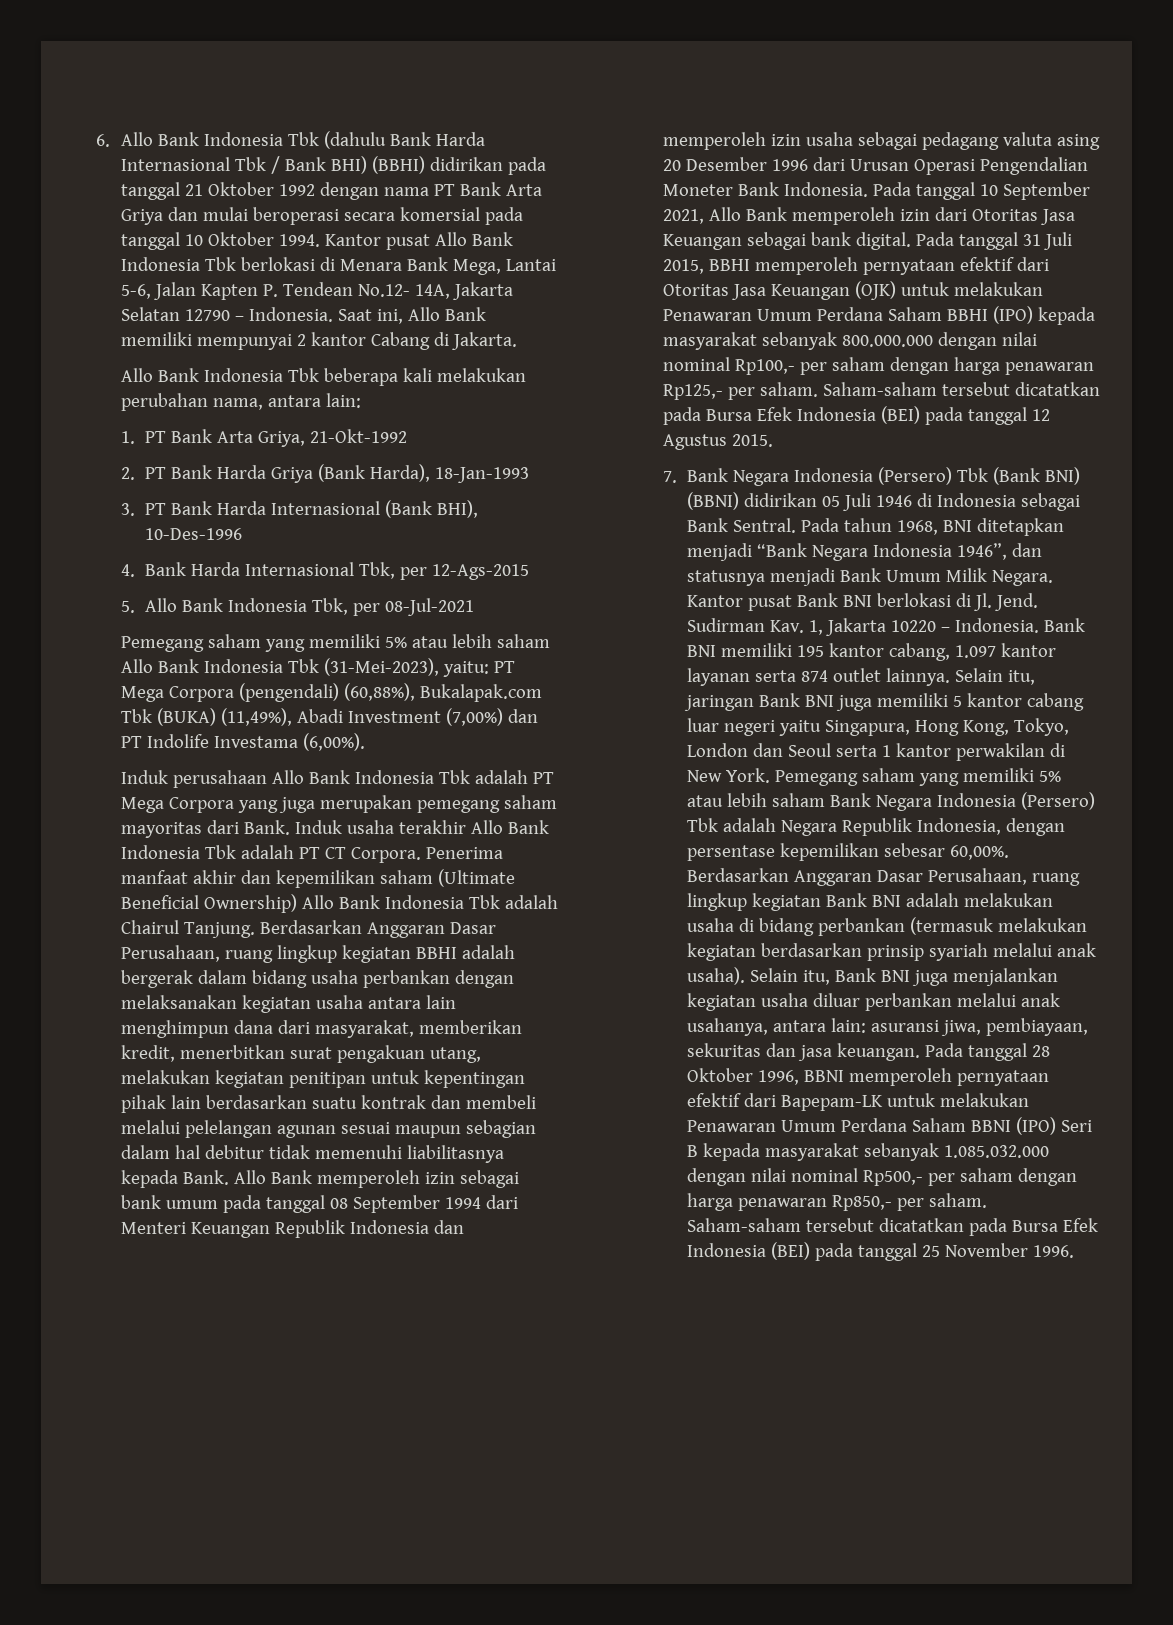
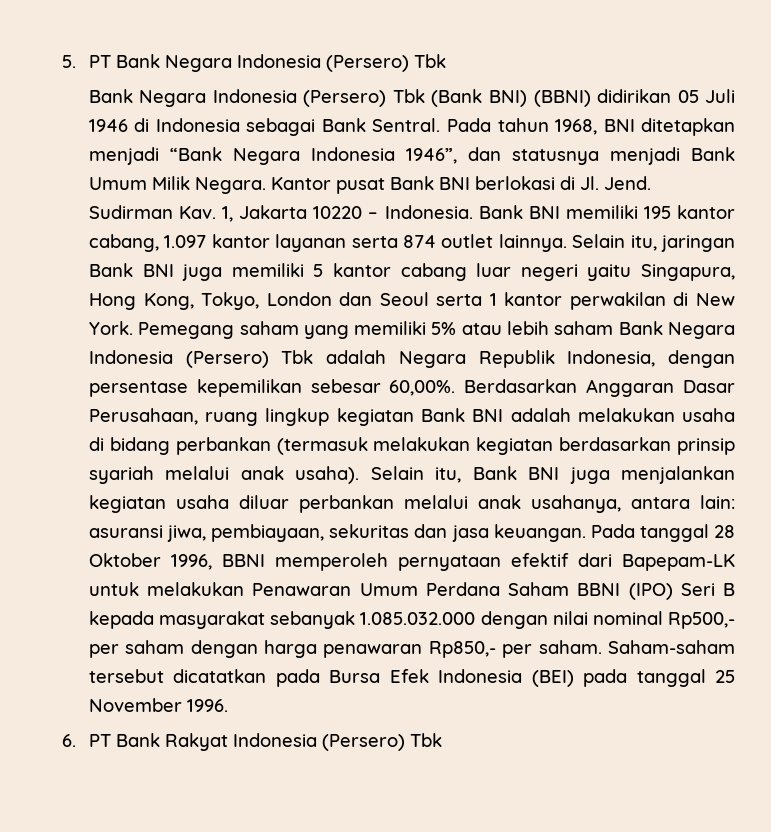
- 6. Allo Bank Indonesia Tbk (dahulu Bank Harda Internasional Tbk / Bank BHI) (BBHI) didirikan pada tanggal 21 Oktober 1992 dengan nama PT Bank Arta Griya dan mulai beroperasi secara komersial pada tanggal 10 Oktober 1994. Kantor pusat Allo Bank Indonesia Tbk berlokasi di Menara Bank Mega, Lantai 5-6, Jalan Kapten P. Tendean No.12- 14A, Jakarta Selatan 12790 – Indonesia. Saat ini, Allo Bank memiliki mempunyai 2 kantor Cabang di Jakarta.
- Allo Bank Indonesia Tbk beberapa kali melakukan perubahan nama, antara lain:
- 1. PT Bank Arta Griya, 21-Okt-1992
- 2. PT Bank Harda Griya (Bank Harda), 18-Jan-1993
- 3. PT Bank Harda Internasional (Bank BHI), 10-Des-1996
- 4. Bank Harda Internasional Tbk, per 12-Ags-2015
- 5. Allo Bank Indonesia Tbk, per 08-Jul-2021
- Pemegang saham yang memiliki 5% atau lebih saham Allo Bank Indonesia Tbk (31-Mei-2023), yaitu: PT Mega Corpora (pengendali) (60,88%), Bukalapak.com Tbk (BUKA) (11,49%), Abadi Investment (7,00%) dan PT Indolife Investama (6,00%).
- Induk perusahaan Allo Bank Indonesia Tbk adalah PT Mega Corpora yang juga merupakan pemegang saham mayoritas dari Bank. Induk usaha terakhir Allo Bank Indonesia Tbk adalah PT CT Corpora. Penerima manfaat akhir dan kepemilikan saham (Ultimate Beneficial Ownership) Allo Bank Indonesia Tbk adalah Chairul Tanjung. Berdasarkan Anggaran Dasar Perusahaan, ruang lingkup kegiatan BBHI adalah bergerak dalam bidang usaha perbankan dengan melaksanakan kegiatan usaha antara lain menghimpun dana dari masyarakat, memberikan kredit, menerbitkan surat pengakuan utang, melakukan kegiatan penitipan untuk kepentingan pihak lain berdasarkan suatu kontrak dan membeli melalui pelelangan agunan sesuai maupun sebagian dalam hal debitur tidak memenuhi liabilitasnya kepada Bank. Allo Bank memperoleh izin sebagai bank umum pada tanggal 08 September 1994 dari Menteri Keuangan Republik Indonesia dan memperoleh izin usaha sebagai pedagang valuta asing 20 Desember 1996 dari Urusan Operasi Pengendalian Moneter Bank Indonesia. Pada tanggal 10 September 2021, Allo Bank memperoleh izin dari Otoritas Jasa Keuangan sebagai bank digital. Pada tanggal 31 Juli 2015, BBHI memperoleh pernyataan efektif dari Otoritas Jasa Keuangan (OJK) untuk melakukan Penawaran Umum Perdana Saham BBHI (IPO) kepada masyarakat sebanyak 800.000.000 dengan nilai nominal Rp100,- per saham dengan harga penawaran Rp125,- per saham. Saham-saham tersebut dicatatkan pada Bursa Efek Indonesia (BEI) pada tanggal 12 Agustus 2015.
- 7. Bank Negara Indonesia (Persero) Tbk (Bank BNI) (BBNI) didirikan 05 Juli 1946 di Indonesia sebagai Bank Sentral.
+ 5. PT Bank Negara Indonesia (Persero) Tbk
+ Bank Negara Indonesia (Persero) Tbk (Bank BNI) (BBNI) didirikan 05 Juli 1946 di Indonesia sebagai Bank Sentral.
+ 6. PT Bank Rakyat Indonesia (Persero) Tbk

